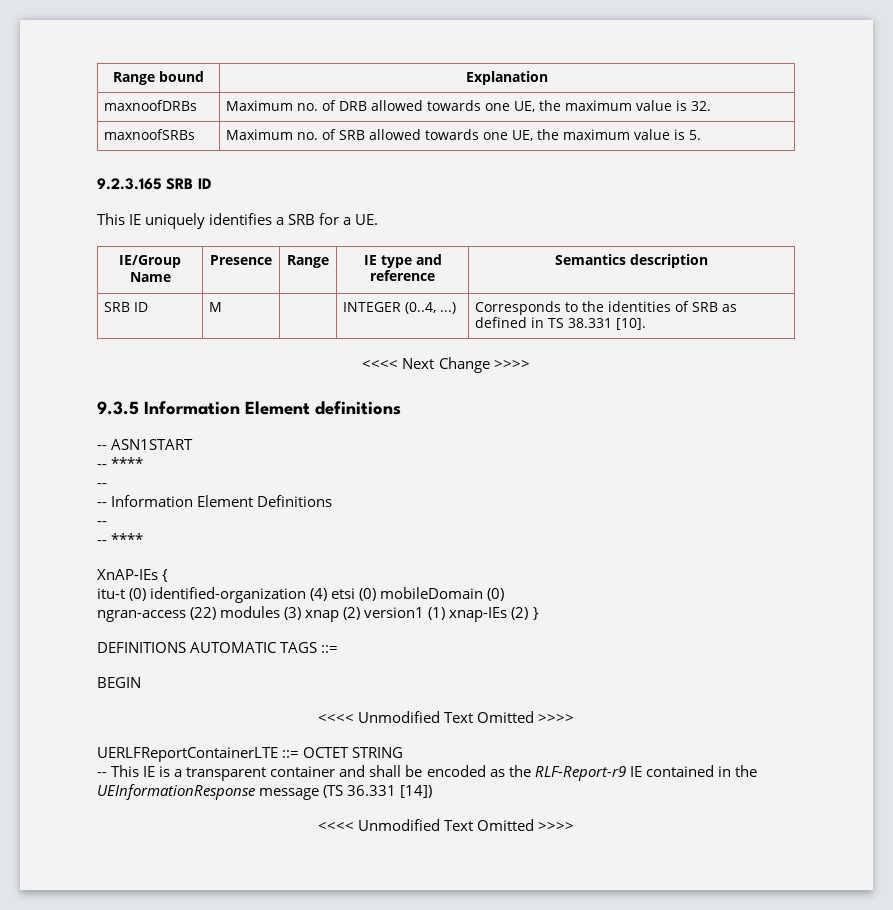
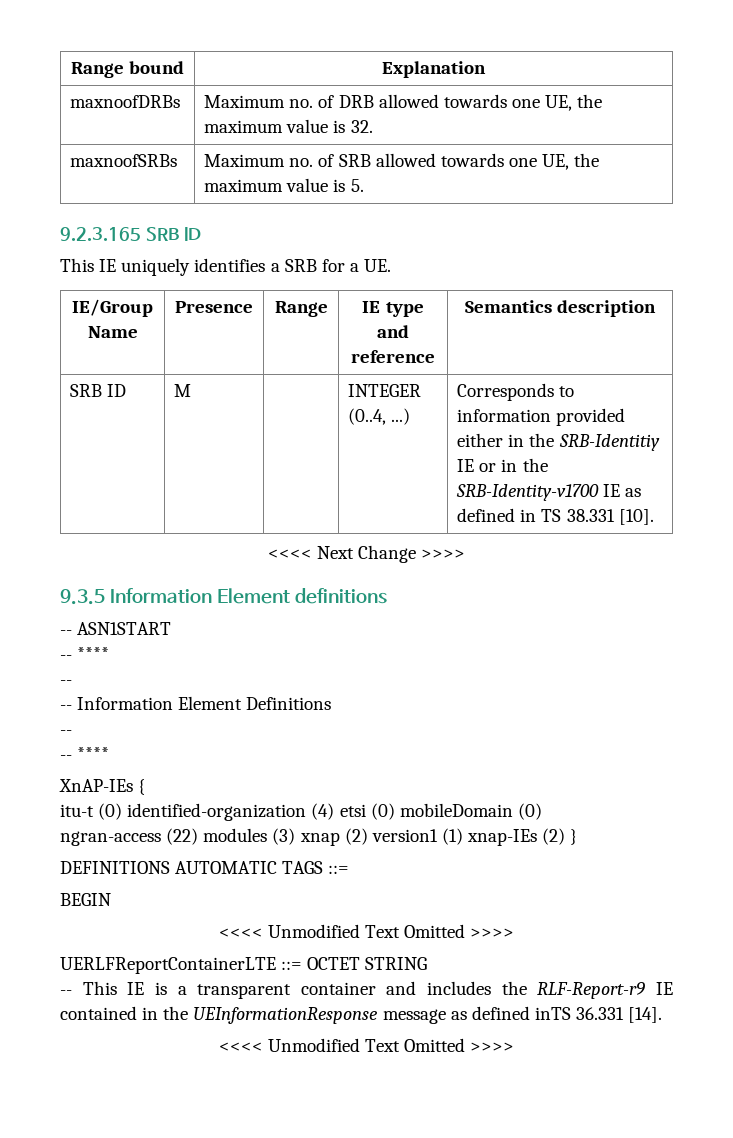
- SRB ID | M | | INTEGER (0..4, ...) | Corresponds to the identities of SRB as defined in TS 38.331 [10].
+ SRB ID | M | | INTEGER (0..4, ...) | Corresponds to information provided either in the SRB-Identitiy IE or in the SRB-Identity-v1700 IE as defined in TS 38.331 [10].
- -- This IE is a transparent container and shall be encoded as the RLF-Report-r9 IE contained in the UEInformationResponse message (TS 36.331 [14])
+ -- This IE is a transparent container and includes the RLF-Report-r9 IE contained in the UEInformationResponse message as defined inTS 36.331 [14].

